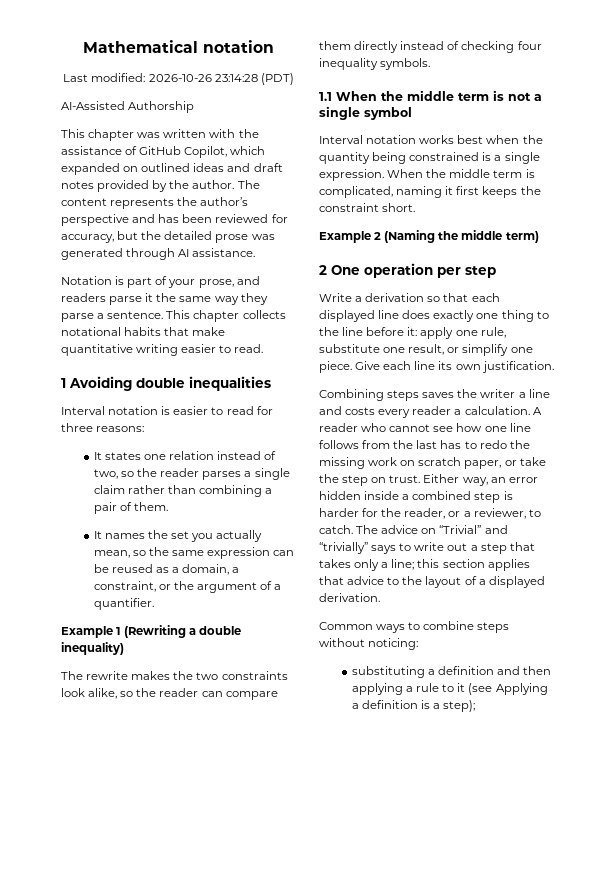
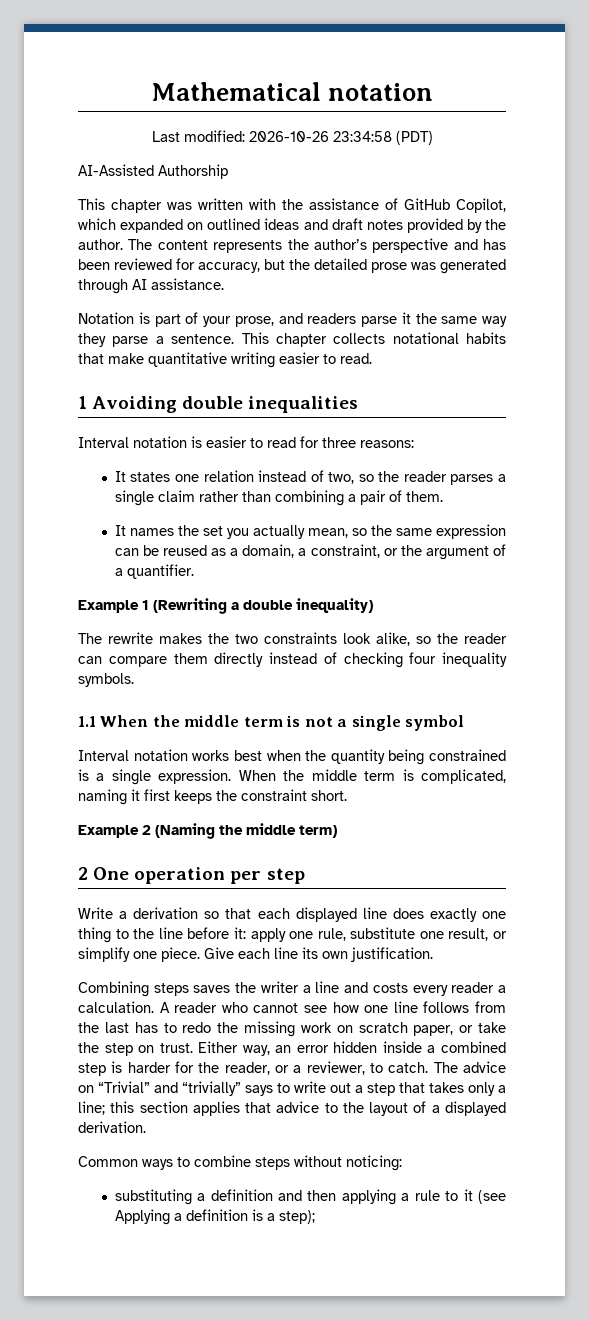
- Last modified: 2026-10-26 23:14:28 (PDT)
+ Last modified: 2026-10-26 23:34:58 (PDT)

